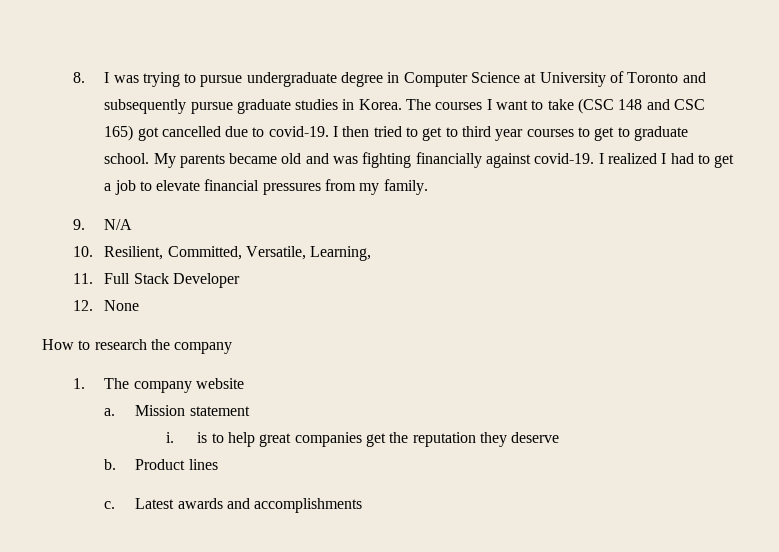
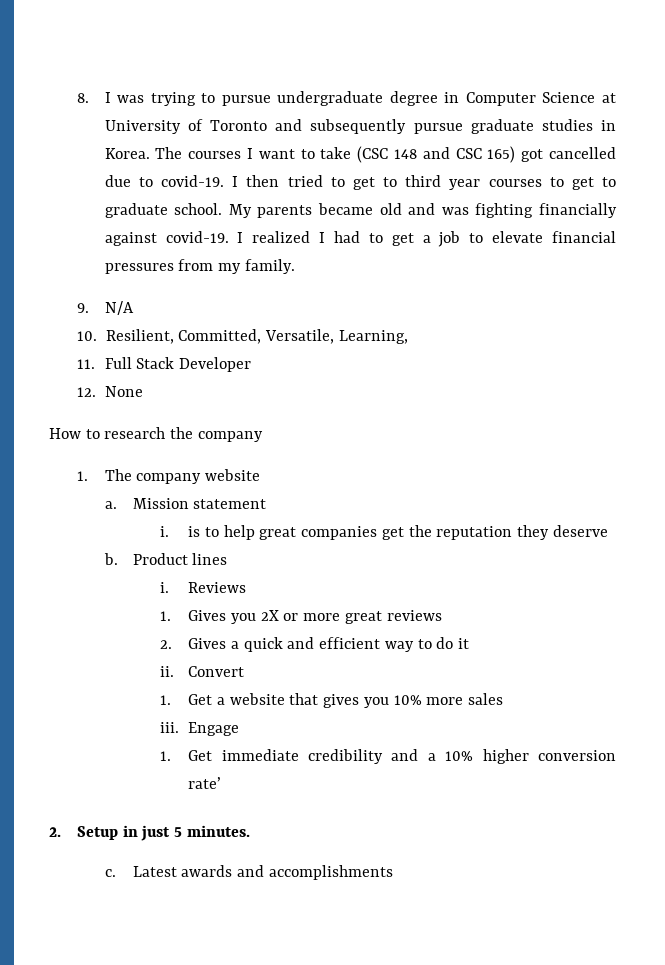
+ i. Reviews
+ 1. Gives you 2X or more great reviews
+ 2. Gives a quick and efficient way to do it
+ ii. Convert
+ 1. Get a website that gives you 10% more sales
+ iii. Engage
+ 1. Get immediate credibility and a 10% higher conversion rate’
+ 2. Setup in just 5 minutes.

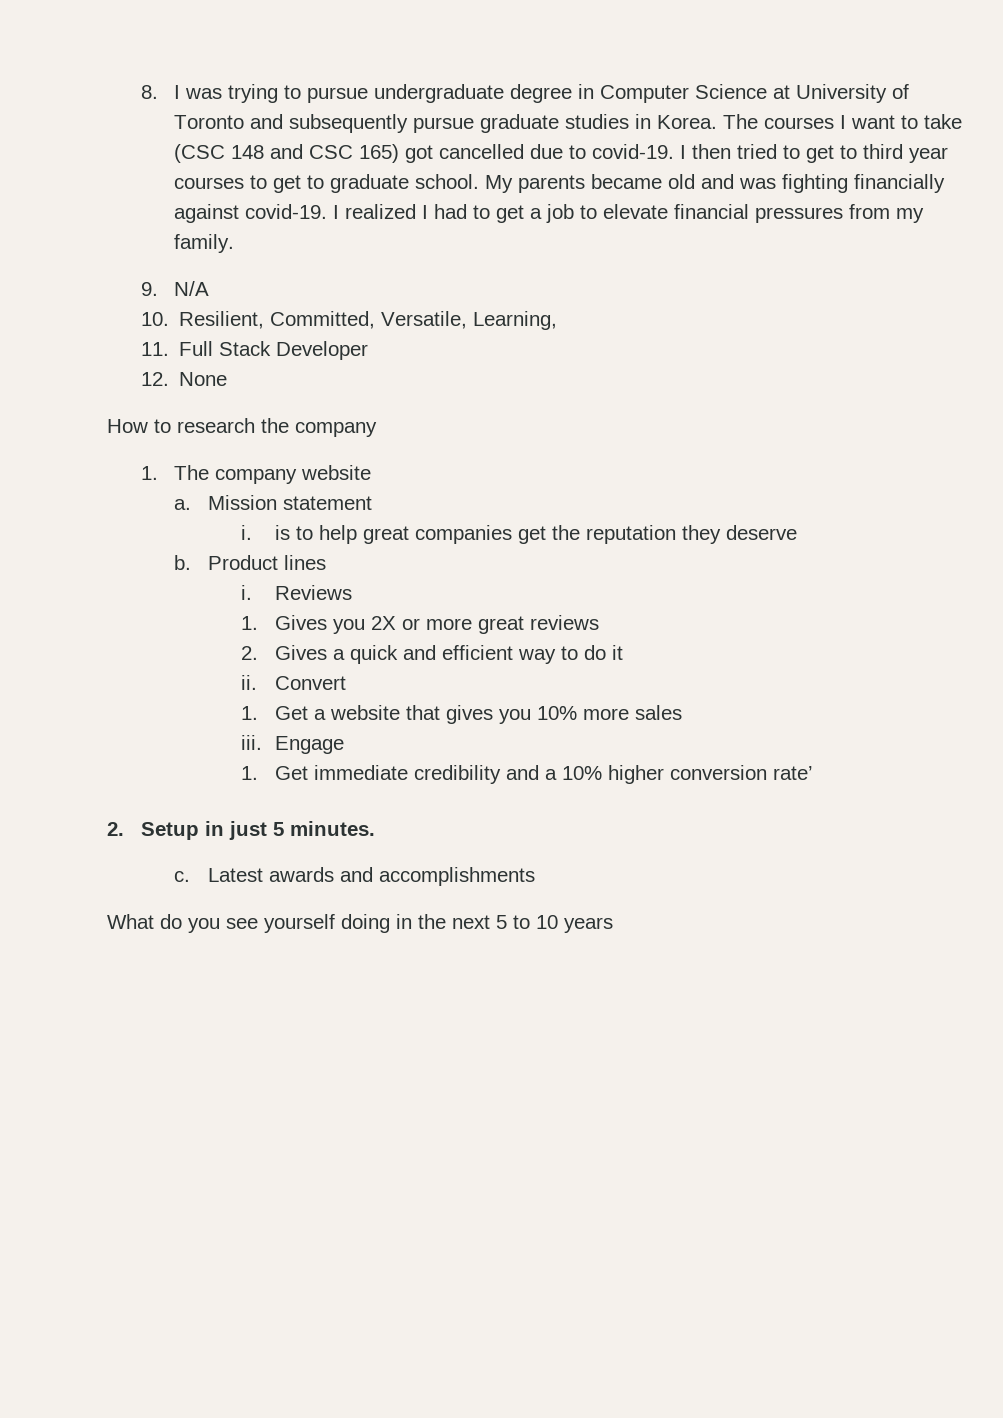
+ What do you see yourself doing in the next 5 to 10 years

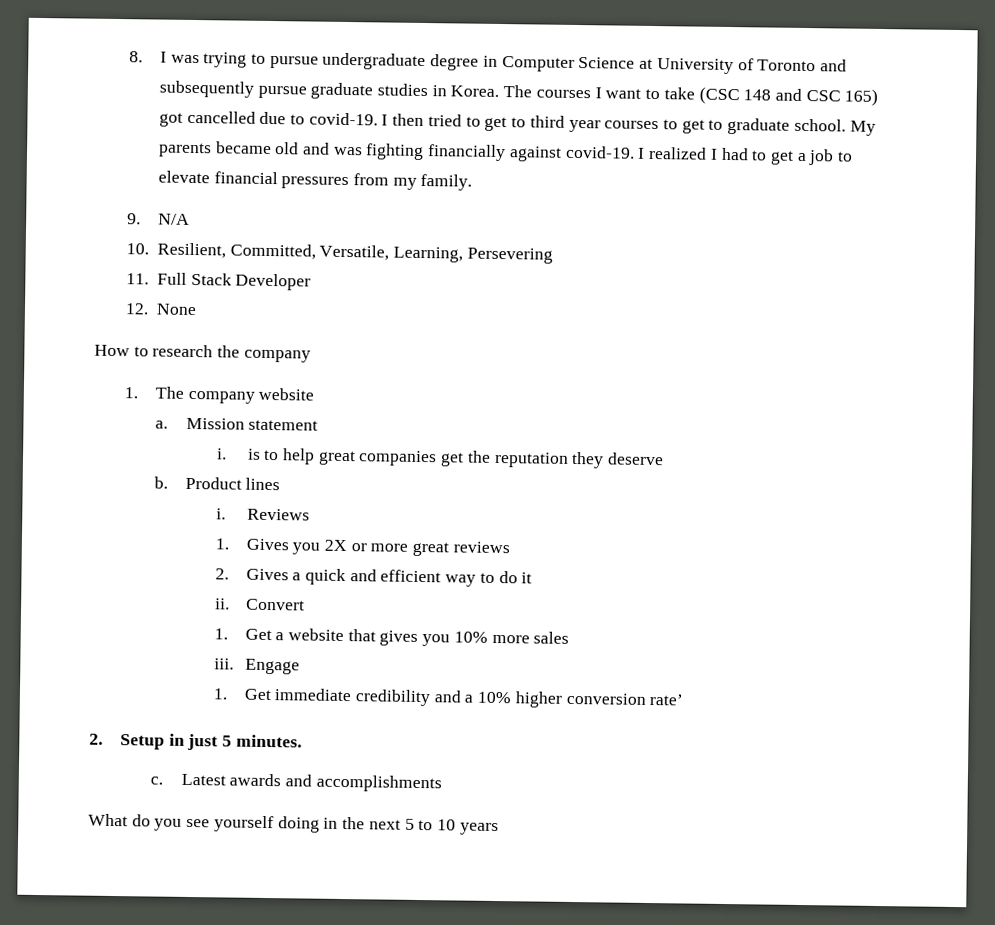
- 10. Resilient, Committed, Versatile, Learning,
+ 10. Resilient, Committed, Versatile, Learning, Persevering

